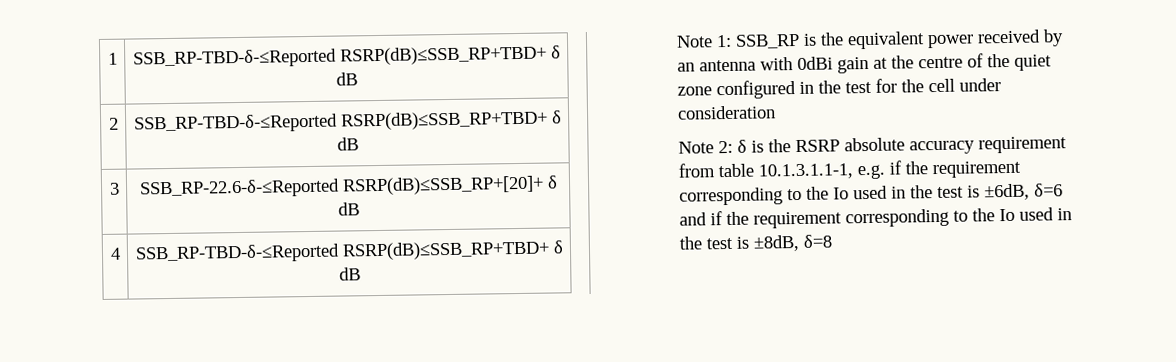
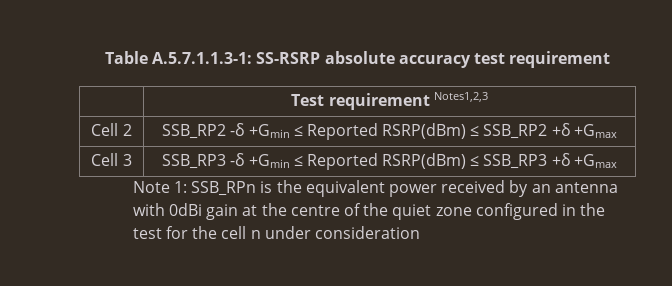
- 1 | SSB_RP-TBD-δ-≤Reported RSRP(dB)≤SSB_RP+TBD+ δ dB
- 2 | SSB_RP-TBD-δ-≤Reported RSRP(dB)≤SSB_RP+TBD+ δ dB
- 3 | SSB_RP-22.6-δ-≤Reported RSRP(dB)≤SSB_RP+[20]+ δ dB
- 4 | SSB_RP-TBD-δ-≤Reported RSRP(dB)≤SSB_RP+TBD+ δ dB
+ Table A.5.7.1.1.3-1: SS-RSRP absolute accuracy test requirement
+ | Test requirement Notes1,2,3
+ Cell 2 | SSB_RP2 -δ +Gmin ≤ Reported RSRP(dBm) ≤ SSB_RP2 +δ +Gmax
+ Cell 3 | SSB_RP3 -δ +Gmin ≤ Reported RSRP(dBm) ≤ SSB_RP3 +δ +Gmax
- Note 1: SSB_RP is the equivalent power received by an antenna with 0dBi gain at the centre of the quiet zone configured in the test for the cell under consideration
+ Note 1: SSB_RPn is the equivalent power received by an antenna with 0dBi gain at the centre of the quiet zone configured in the test for the cell n under consideration
- Note 2: δ is the RSRP absolute accuracy requirement from table 10.1.3.1.1-1, e.g. if the requirement corresponding to the Io used in the test is ±6dB, δ=6 and if the requirement corresponding to the Io used in the test is ±8dB, δ=8

